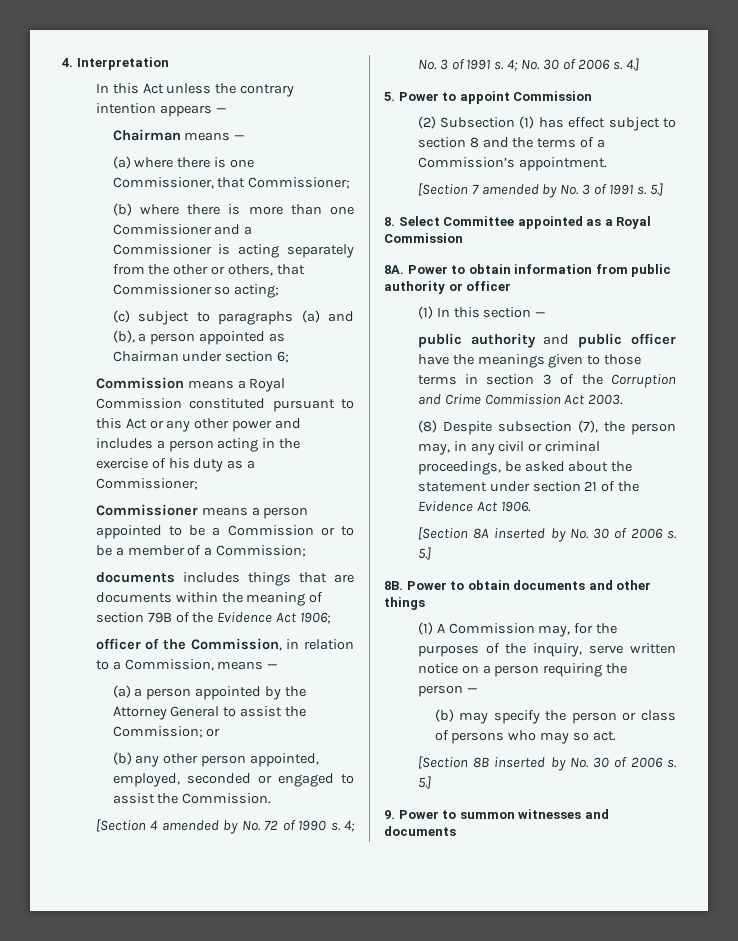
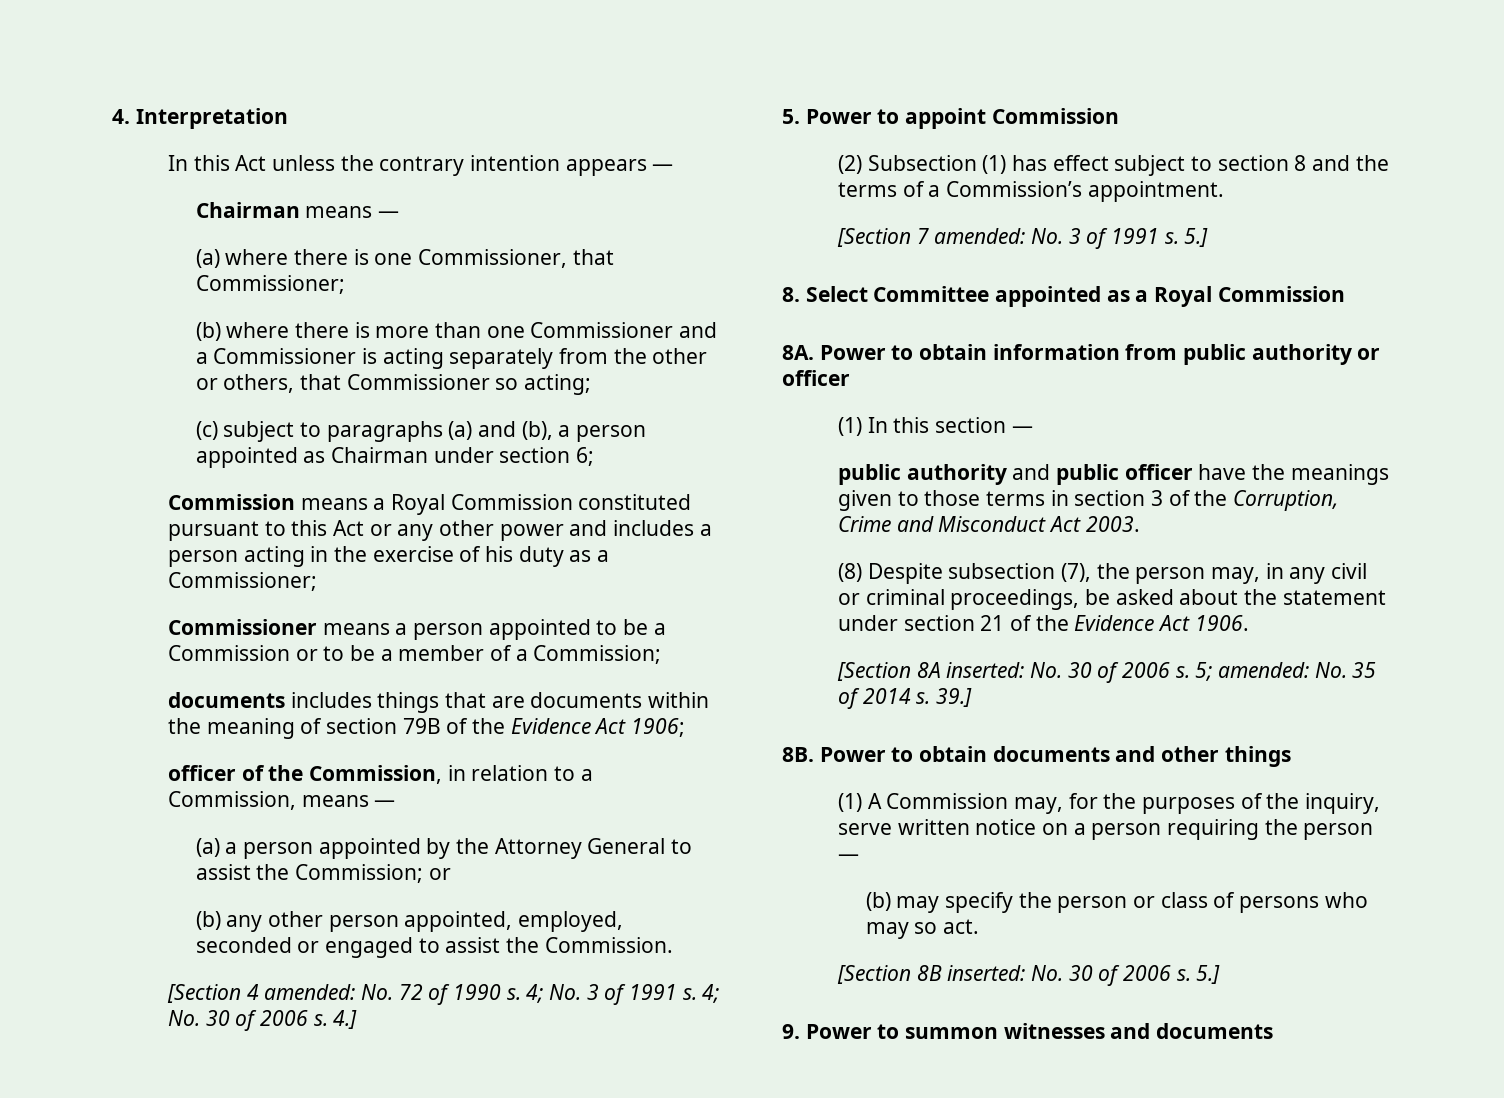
- [Section 4 amended by No. 72 of 1990 s.
+ [Section 4 amended: No. 72 of 1990 s.
- [Section 7 amended by No. 3 of 1991 s.
+ [Section 7 amended: No. 3 of 1991 s.
- public authority and public officer have the meanings given to those terms in section 3 of the Corruption and Crime Commission Act 2003.
+ public authority and public officer have the meanings given to those terms in section 3 of the Corruption, Crime and Misconduct Act 2003.
- [Section 8A inserted by No. 30 of 2006 s. 5.]
+ [Section 8A inserted: No. 30 of 2006 s. 5; amended: No. 35 of 2014 s. 39.]
- [Section 8B inserted by No. 30 of 2006 s.
+ [Section 8B inserted: No. 30 of 2006 s.

